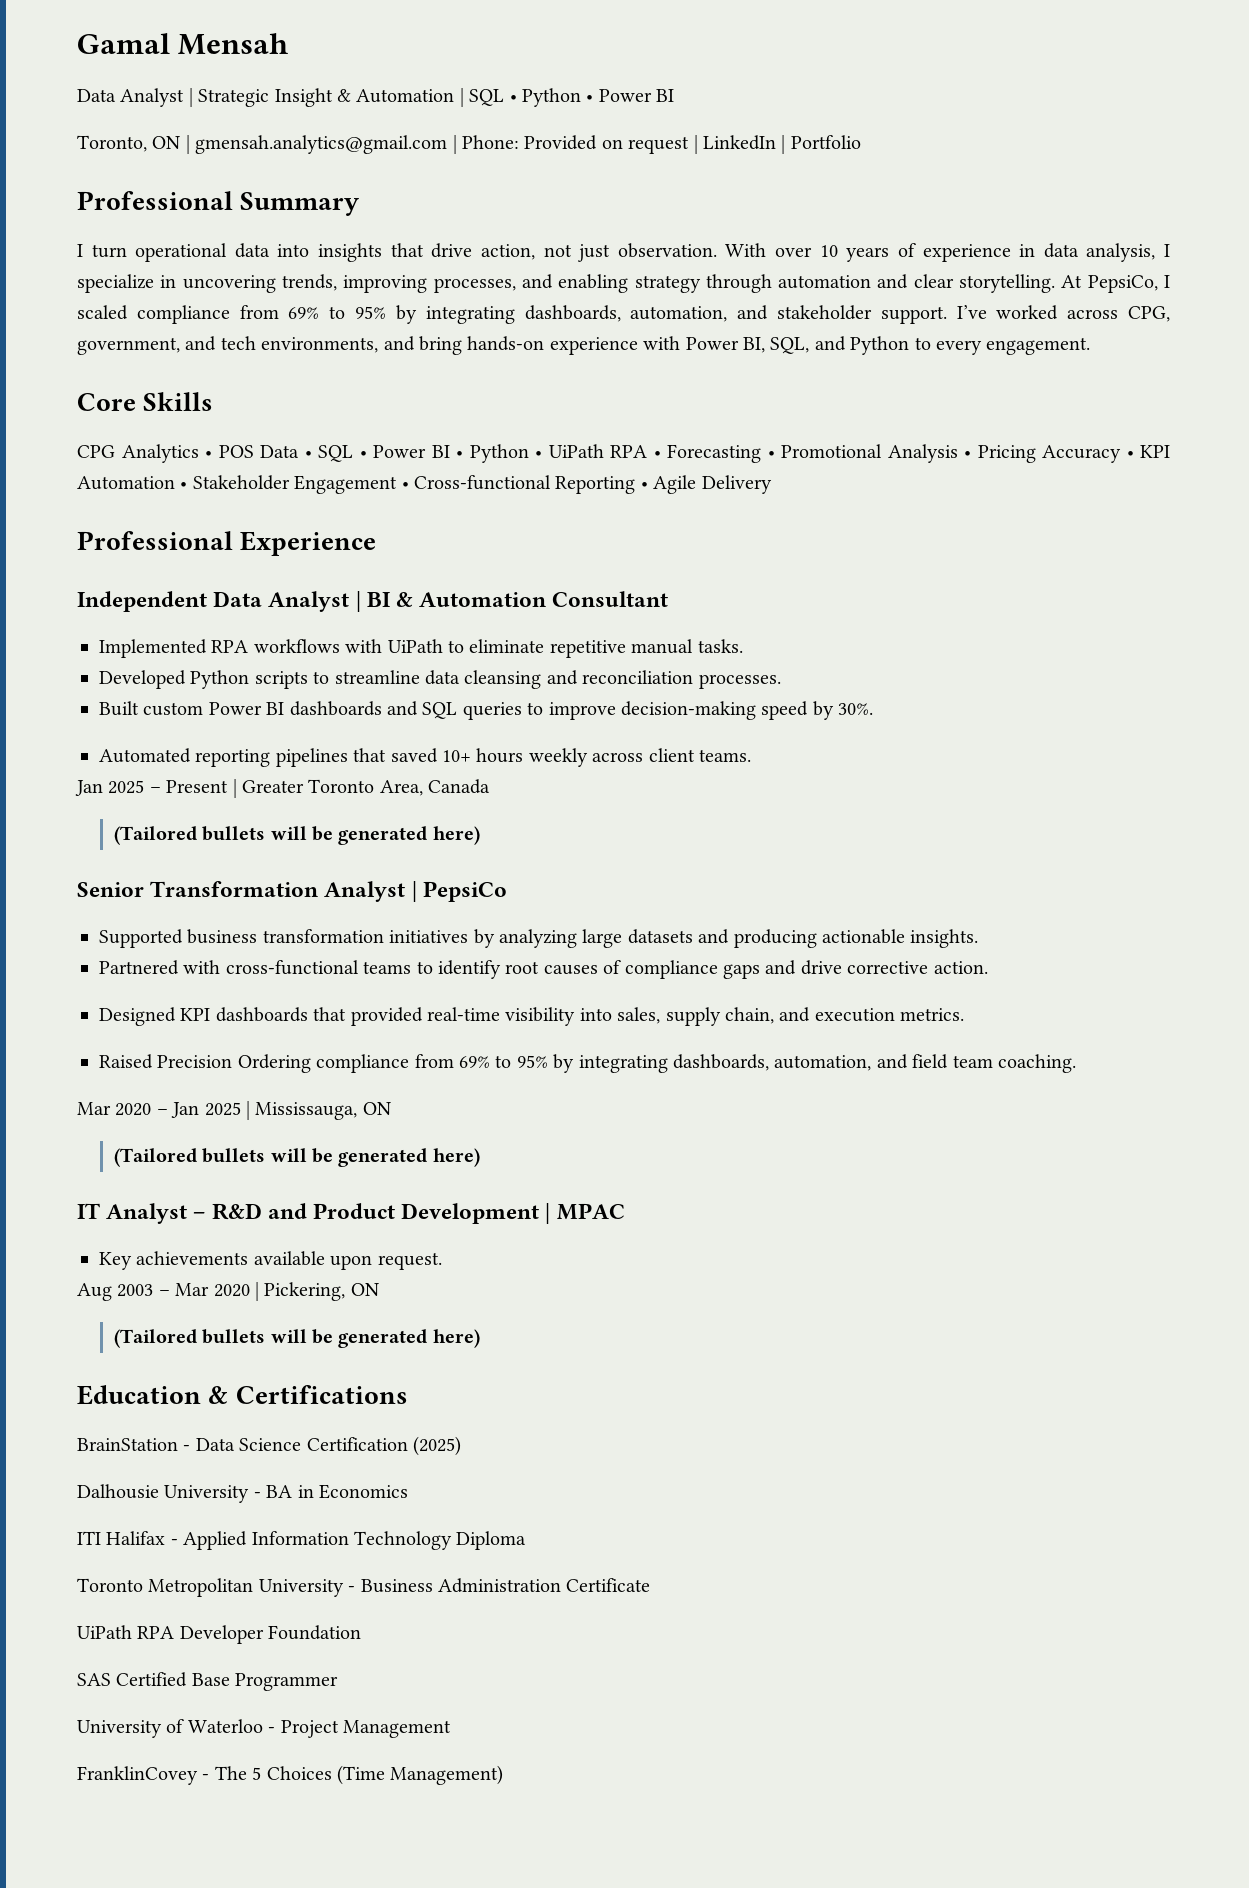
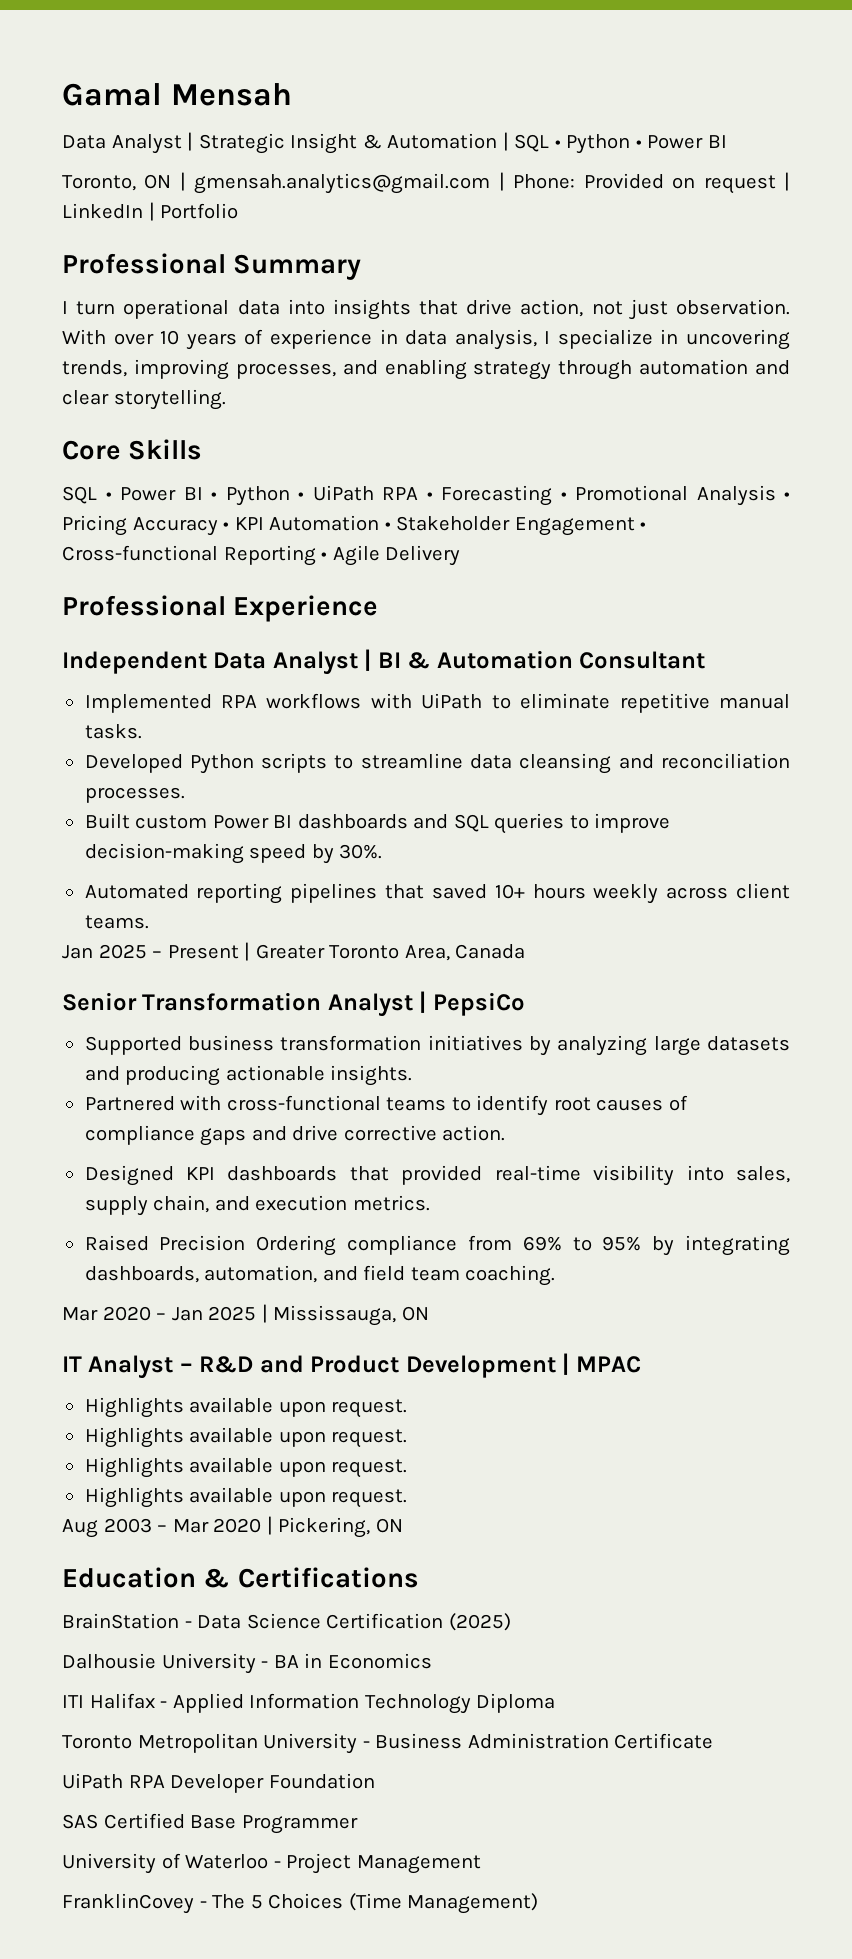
- With over 10 years of experience in data analysis, I specialize in uncovering trends, improving processes, and enabling strategy through automation and clear storytelling. At PepsiCo, I scaled compliance from 69% to 95% by integrating dashboards, automation, and stakeholder support. I’ve worked across CPG, government, and tech environments, and bring hands-on experience with Power BI, SQL, and Python to every engagement.
+ With over 10 years of experience in data analysis, I specialize in uncovering trends, improving processes, and enabling strategy through automation and clear storytelling.
  Core Skills
- CPG Analytics • POS Data • SQL • Power BI • Python • UiPath RPA • Forecasting • Promotional Analysis • Pricing Accuracy • KPI Automation • Stakeholder Engagement • Cross-functional Reporting • Agile Delivery
+ SQL • Power BI • Python • UiPath RPA • Forecasting • Promotional Analysis • Pricing Accuracy • KPI Automation • Stakeholder Engagement • Cross-functional Reporting • Agile Delivery
  Jan 2025 – Present | Greater Toronto Area, Canada
- (Tailored bullets will be generated here)
  Mar 2020 – Jan 2025 | Mississauga, ON
- (Tailored bullets will be generated here)
  IT Analyst – R&D and Product Development | MPAC
- Key achievements available upon request.
+ Highlights available upon request.
+ Highlights available upon request.
+ Highlights available upon request.
+ Highlights available upon request.
  Aug 2003 – Mar 2020 | Pickering, ON
- (Tailored bullets will be generated here)

